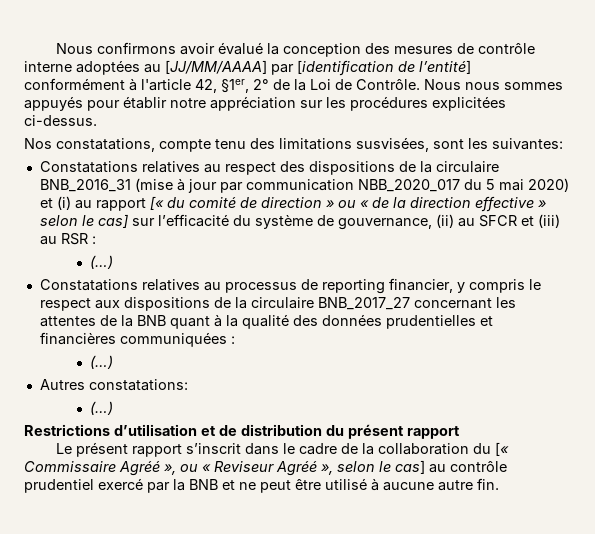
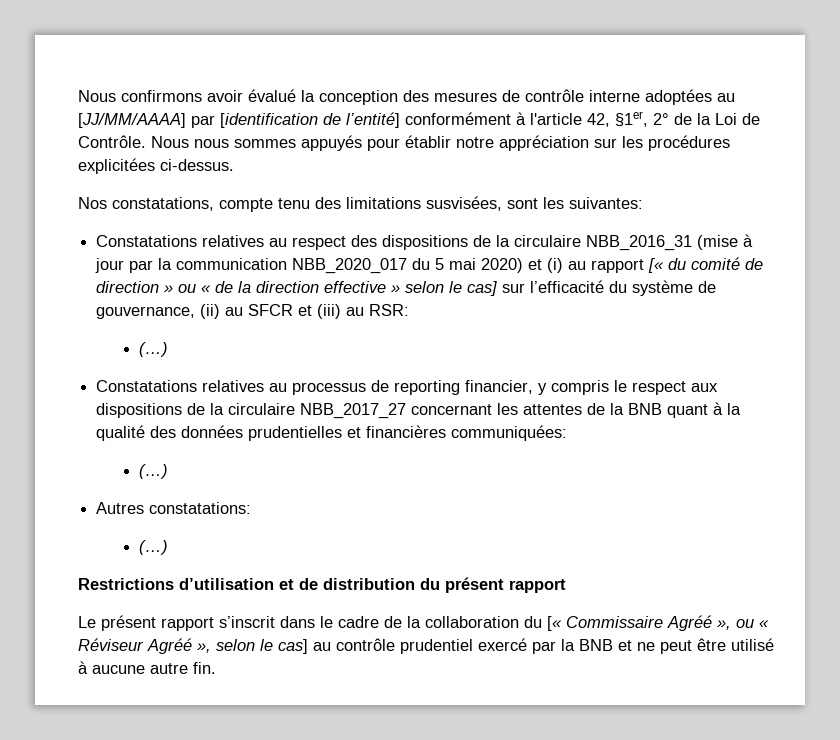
- Constatations relatives au respect des dispositions de la circulaire BNB_2016_31 (mise à jour par communication NBB_2020_017 du 5 mai 2020) et (i) au rapport [« du comité de direction » ou « de la direction effective » selon le cas] sur l’efficacité du système de gouvernance, (ii) au SFCR et (iii) au RSR :
+ Constatations relatives au respect des dispositions de la circulaire NBB_2016_31 (mise à jour par la communication NBB_2020_017 du 5 mai 2020) et (i) au rapport [« du comité de direction » ou « de la direction effective » selon le cas] sur l’efficacité du système de gouvernance, (ii) au SFCR et (iii) au RSR:
- Constatations relatives au processus de reporting financier, y compris le respect aux dispositions de la circulaire BNB_2017_27 concernant les attentes de la BNB quant à la qualité des données prudentielles et financières communiquées :
+ Constatations relatives au processus de reporting financier, y compris le respect aux dispositions de la circulaire NBB_2017_27 concernant les attentes de la BNB quant à la qualité des données prudentielles et financières communiquées:
- Le présent rapport s’inscrit dans le cadre de la collaboration du [« Commissaire Agréé », ou « Reviseur Agréé », selon le cas] au contrôle prudentiel exercé par la BNB et ne peut être utilisé à aucune autre fin.
+ Le présent rapport s’inscrit dans le cadre de la collaboration du [« Commissaire Agréé », ou « Réviseur Agréé », selon le cas] au contrôle prudentiel exercé par la BNB et ne peut être utilisé à aucune autre fin.

